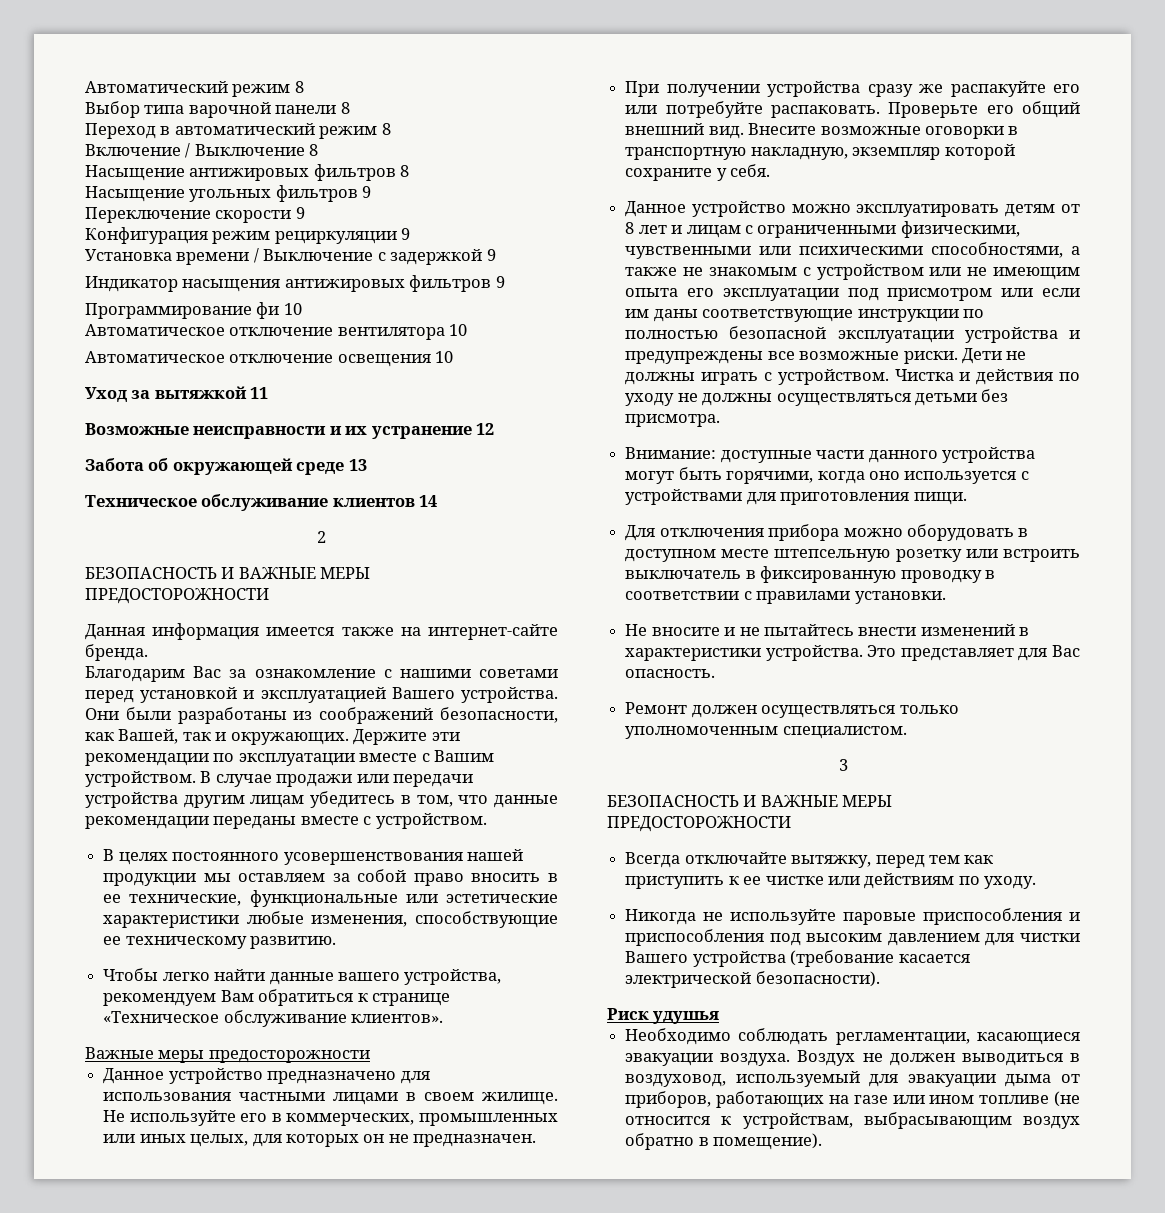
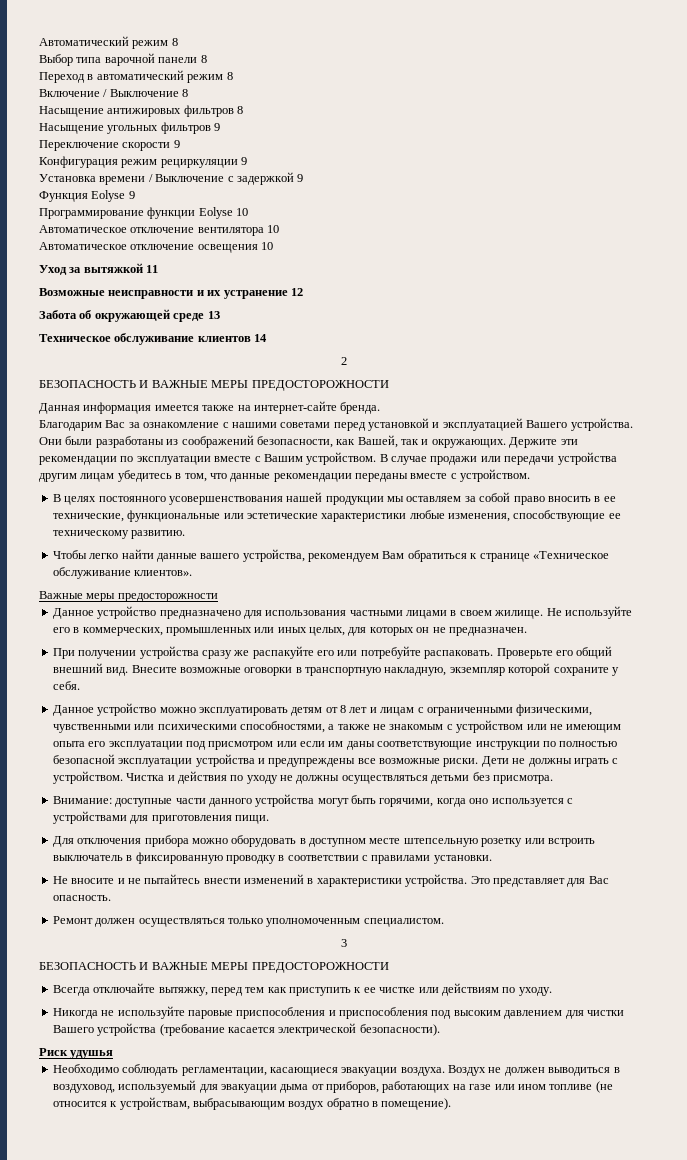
- Индикатор насыщения антижировых фильтров 9
+ Функция Eolyse 9
- Программирование фи 10
+ Программирование функции Eolyse 10

